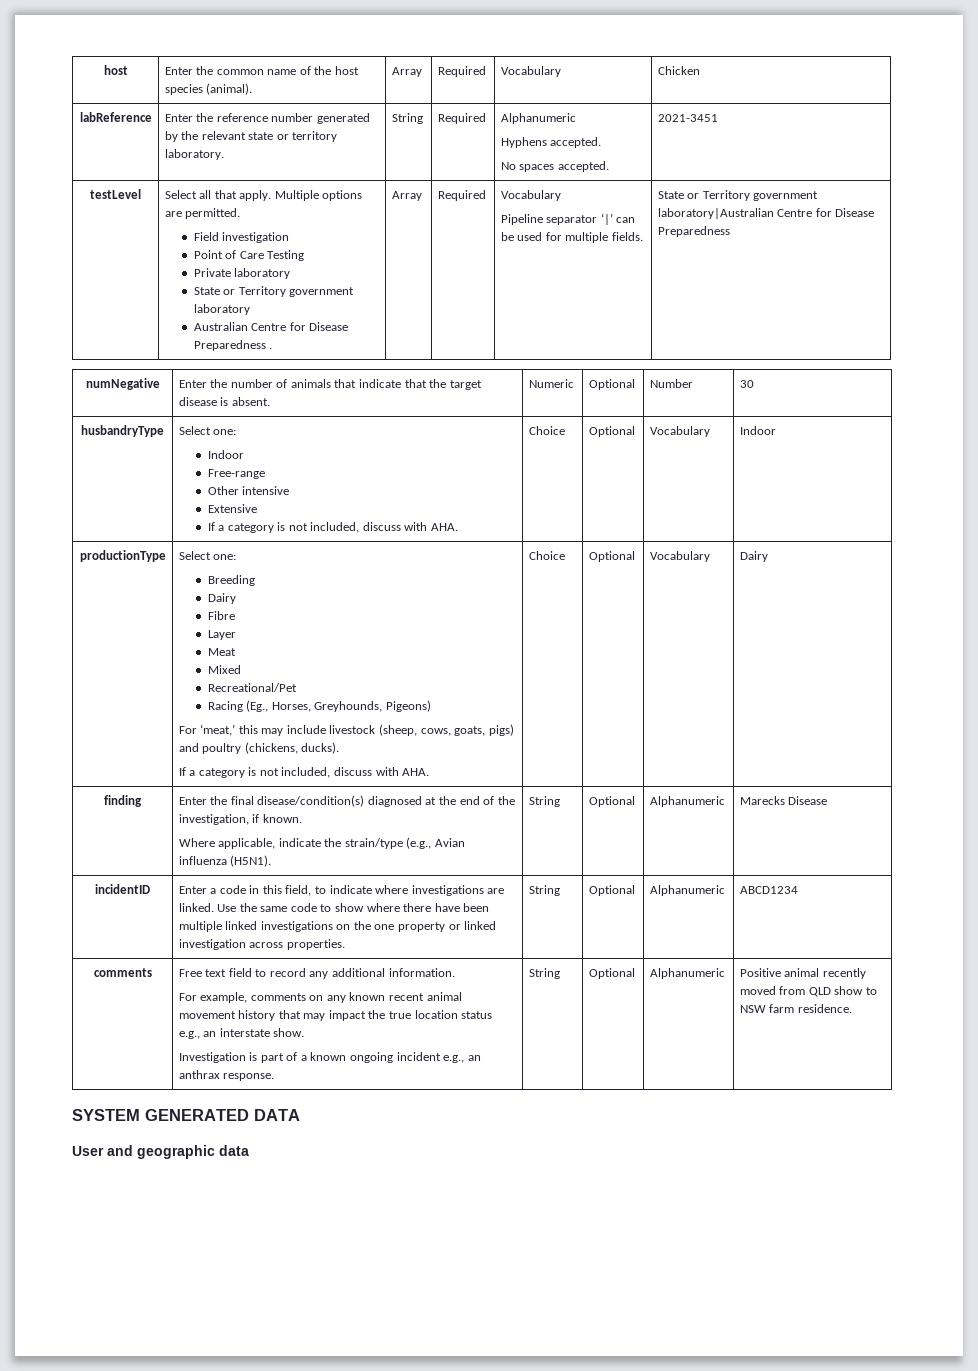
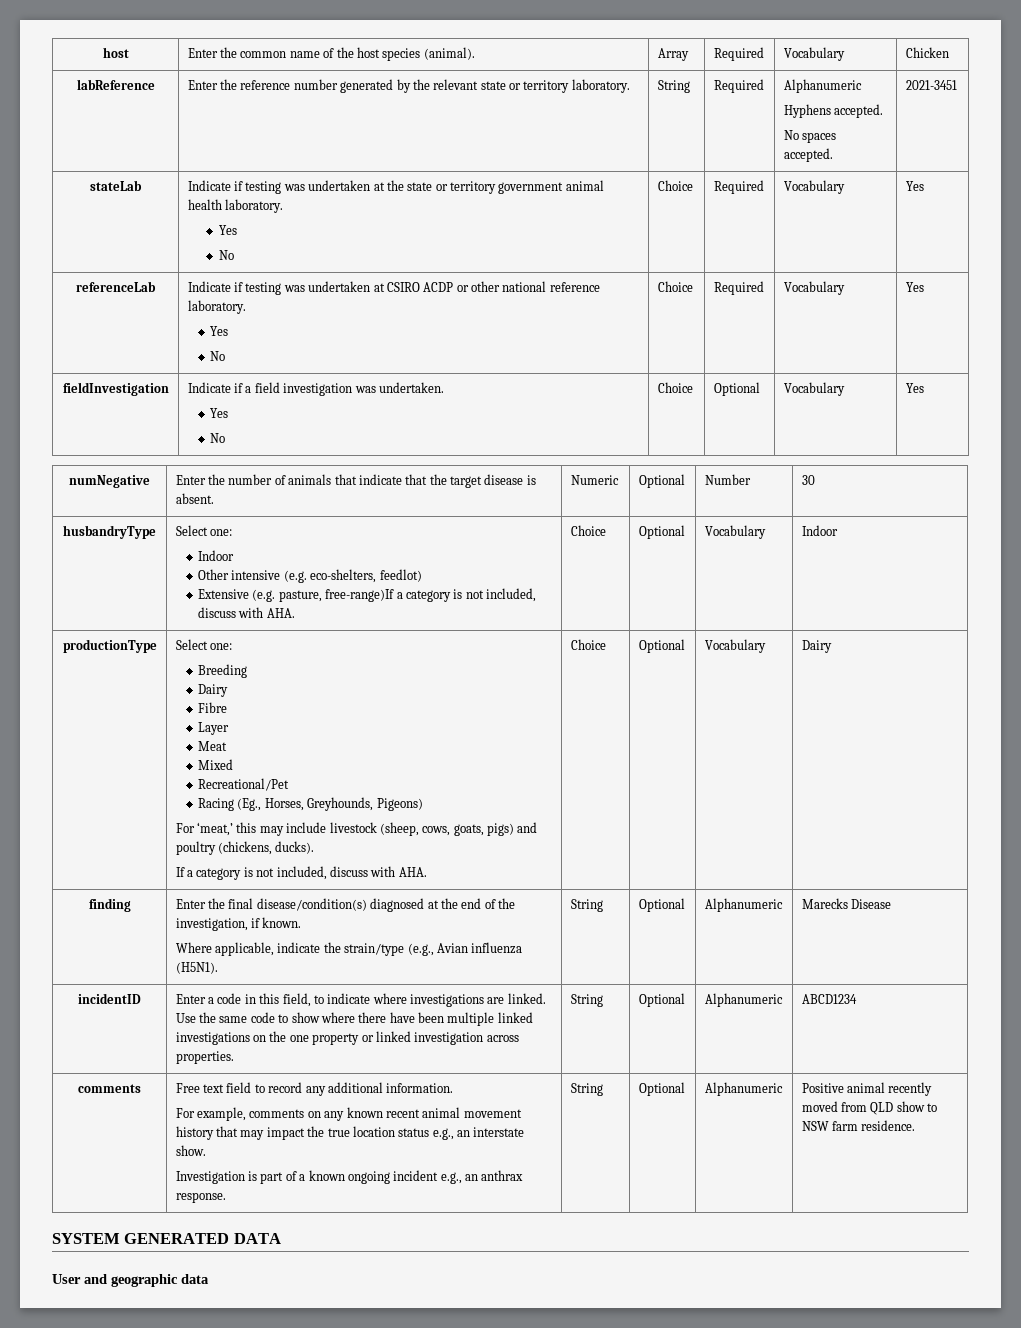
- testLevel | Select all that apply. Multiple options are permitted.
- Field investigation
- Point of Care Testing
- Private laboratory
- State or Territory government laboratory
- Australian Centre for Disease Preparedness . | Array | Required | Vocabulary
- Pipeline separator ‘|’ can be used for multiple fields. | State or Territory government laboratory|Australian Centre for Disease Preparedness
+ stateLab | Indicate if testing was undertaken at the state or territory government animal health laboratory.
+ Yes
+ No | Choice | Required | Vocabulary | Yes
+ referenceLab | Indicate if testing was undertaken at CSIRO ACDP or other national reference laboratory.
+ Yes
+ No | Choice | Required | Vocabulary | Yes
+ fieldInvestigation | Indicate if a field investigation was undertaken.
+ Yes
+ No | Choice | Optional | Vocabulary | Yes
  husbandryType | Select one:
  Indoor
- Free-range
- Other intensive
- Extensive
- If a category is not included, discuss with AHA. | Choice | Optional | Vocabulary | Indoor
+ Other intensive (e.g. eco-shelters, feedlot)
+ Extensive (e.g. pasture, free-range)If a category is not included, discuss with AHA. | Choice | Optional | Vocabulary | Indoor

